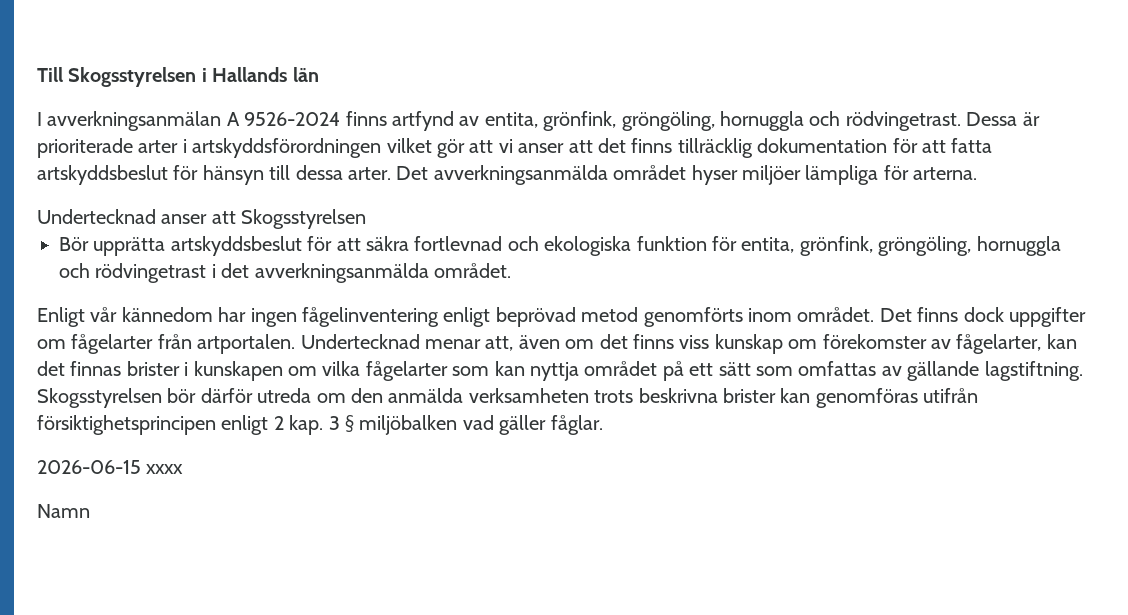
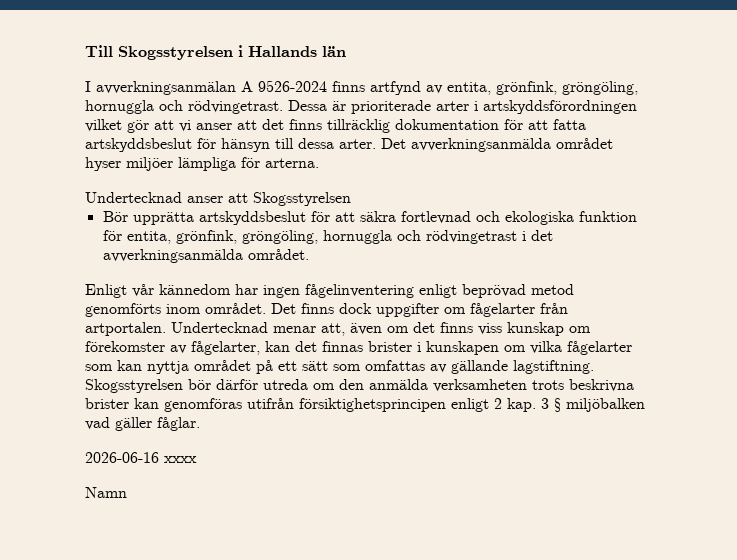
- 2026-06-15 xxxx
+ 2026-06-16 xxxx

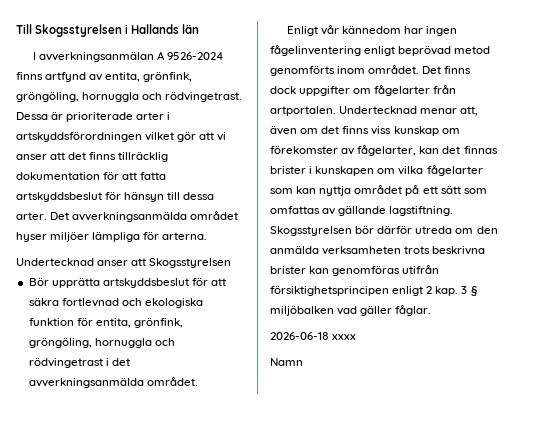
- 2026-06-16 xxxx
+ 2026-06-18 xxxx

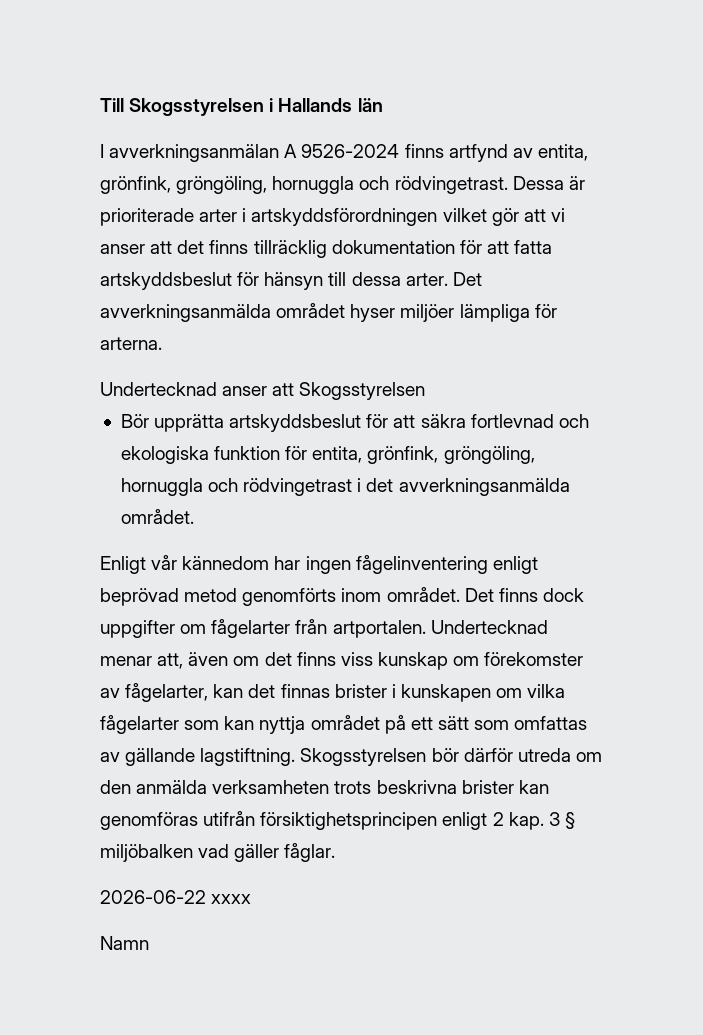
- 2026-06-18 xxxx
+ 2026-06-22 xxxx

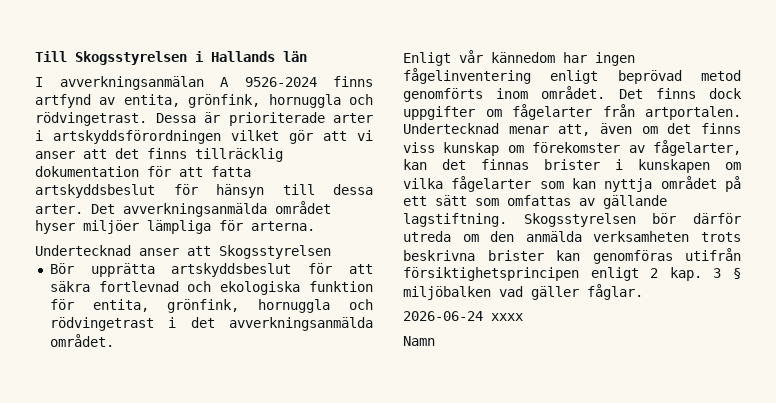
- I avverkningsanmälan A 9526-2024 finns artfynd av entita, grönfink, gröngöling, hornuggla och rödvingetrast.
+ I avverkningsanmälan A 9526-2024 finns artfynd av entita, grönfink, hornuggla och rödvingetrast.
- Bör upprätta artskyddsbeslut för att säkra fortlevnad och ekologiska funktion för entita, grönfink, gröngöling, hornuggla och rödvingetrast i det avverkningsanmälda området.
+ Bör upprätta artskyddsbeslut för att säkra fortlevnad och ekologiska funktion för entita, grönfink, hornuggla och rödvingetrast i det avverkningsanmälda området.
- 2026-06-22 xxxx
+ 2026-06-24 xxxx

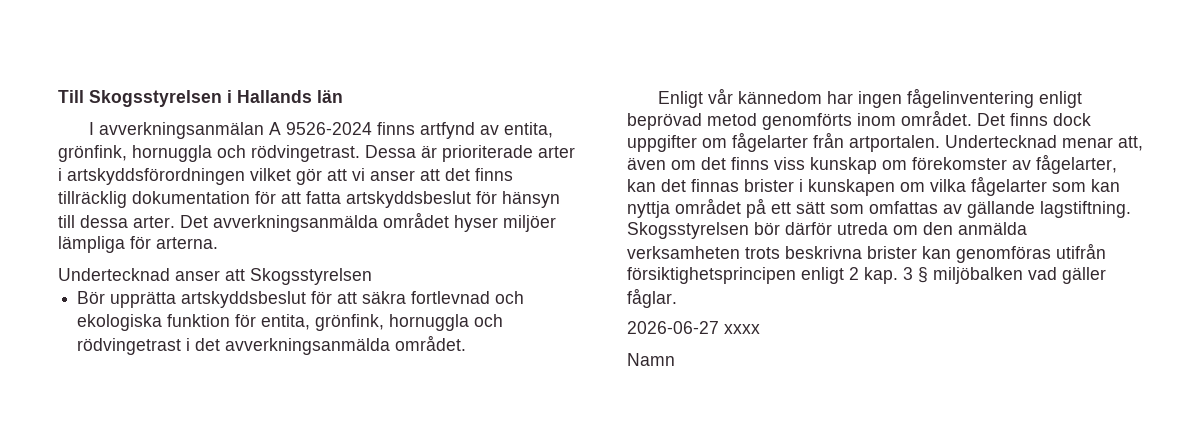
- 2026-06-24 xxxx
+ 2026-06-27 xxxx

